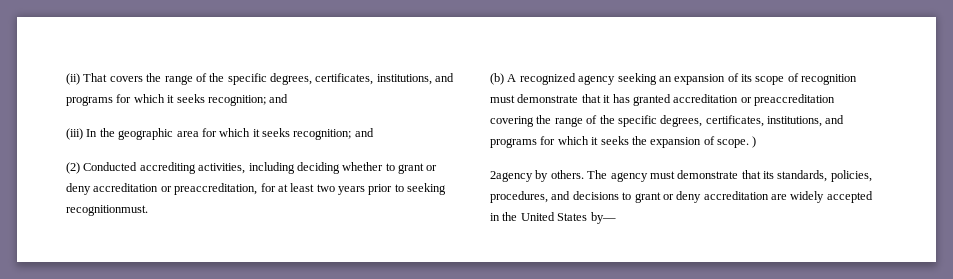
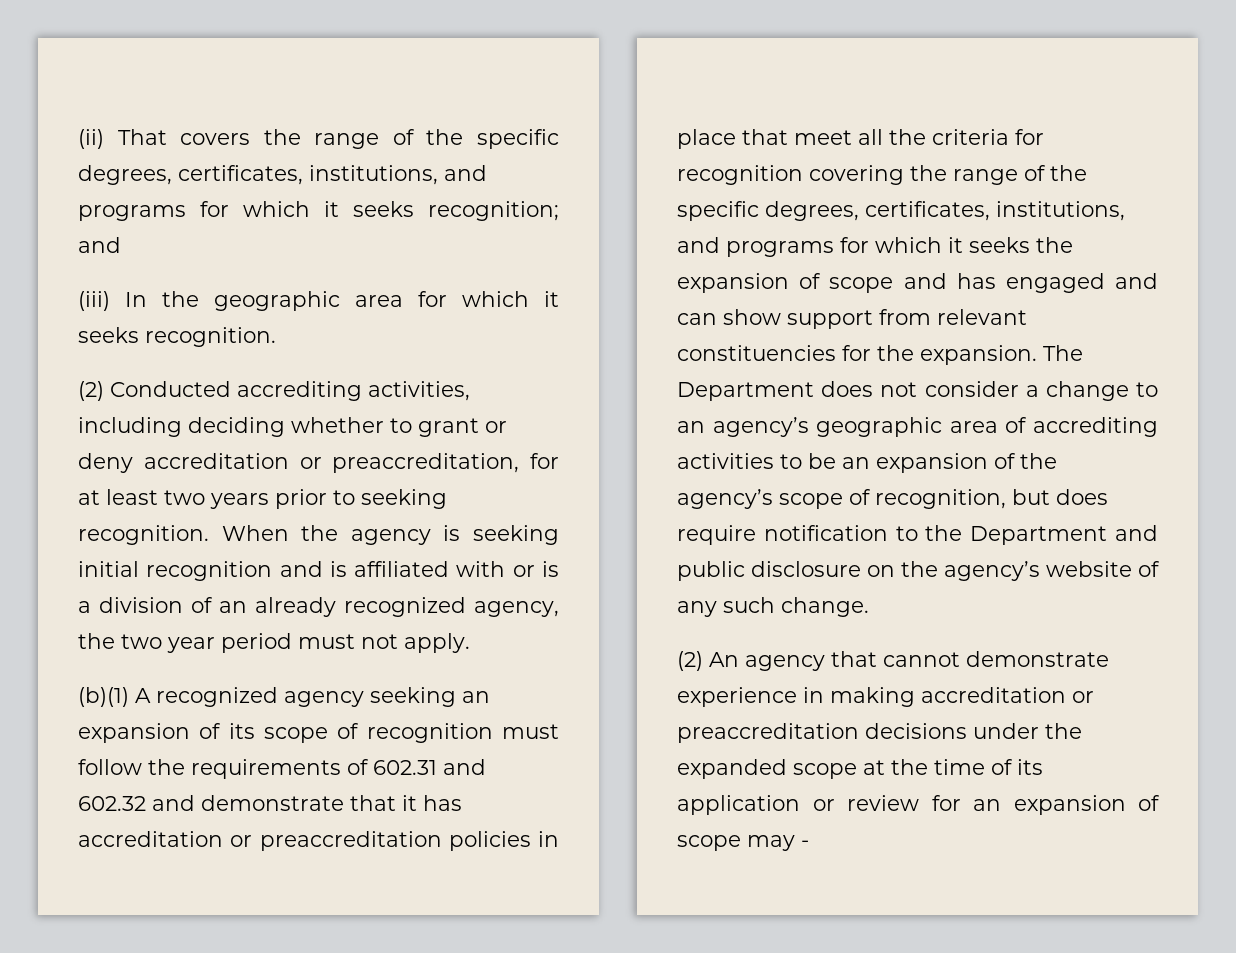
- (iii) In the geographic area for which it seeks recognition; and
+ (iii) In the geographic area for which it seeks recognition.
- (2) Conducted accrediting activities, including deciding whether to grant or deny accreditation or preaccreditation, for at least two years prior to seeking recognitionmust.
- (b) A recognized agency seeking an expansion of its scope of recognition must demonstrate that it has granted accreditation or preaccreditation covering the range of the specific degrees, certificates, institutions, and programs for which it seeks the expansion of scope. )
- 2agency by others. The agency must demonstrate that its standards, policies, procedures, and decisions to grant or deny accreditation are widely accepted in the United States by—
+ (2) Conducted accrediting activities, including deciding whether to grant or deny accreditation or preaccreditation, for at least two years prior to seeking recognition. When the agency is seeking initial recognition and is affiliated with or is a division of an already recognized agency, the two year period must not apply.
+ (b)(1) A recognized agency seeking an expansion of its scope of recognition must follow the requirements of 602.31 and 602.32 and demonstrate that it has accreditation or preaccreditation policies in place that meet all the criteria for recognition covering the range of the specific degrees, certificates, institutions, and programs for which it seeks the expansion of scope and has engaged and can show support from relevant constituencies for the expansion. The Department does not consider a change to an agency’s geographic area of accrediting activities to be an expansion of the agency’s scope of recognition, but does require notification to the Department and public disclosure on the agency’s website of any such change.
+ (2) An agency that cannot demonstrate experience in making accreditation or preaccreditation decisions under the expanded scope at the time of its application or review for an expansion of scope may -

